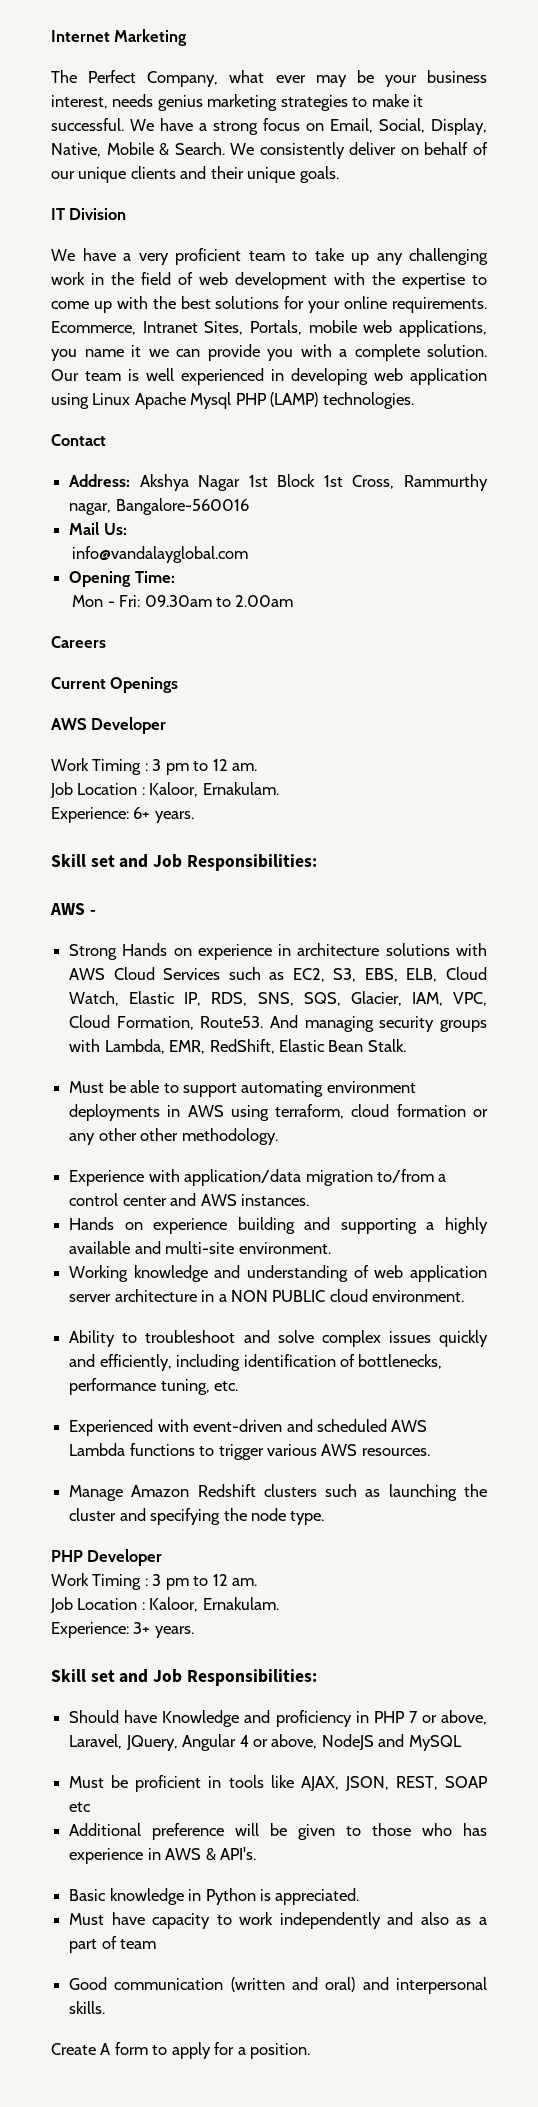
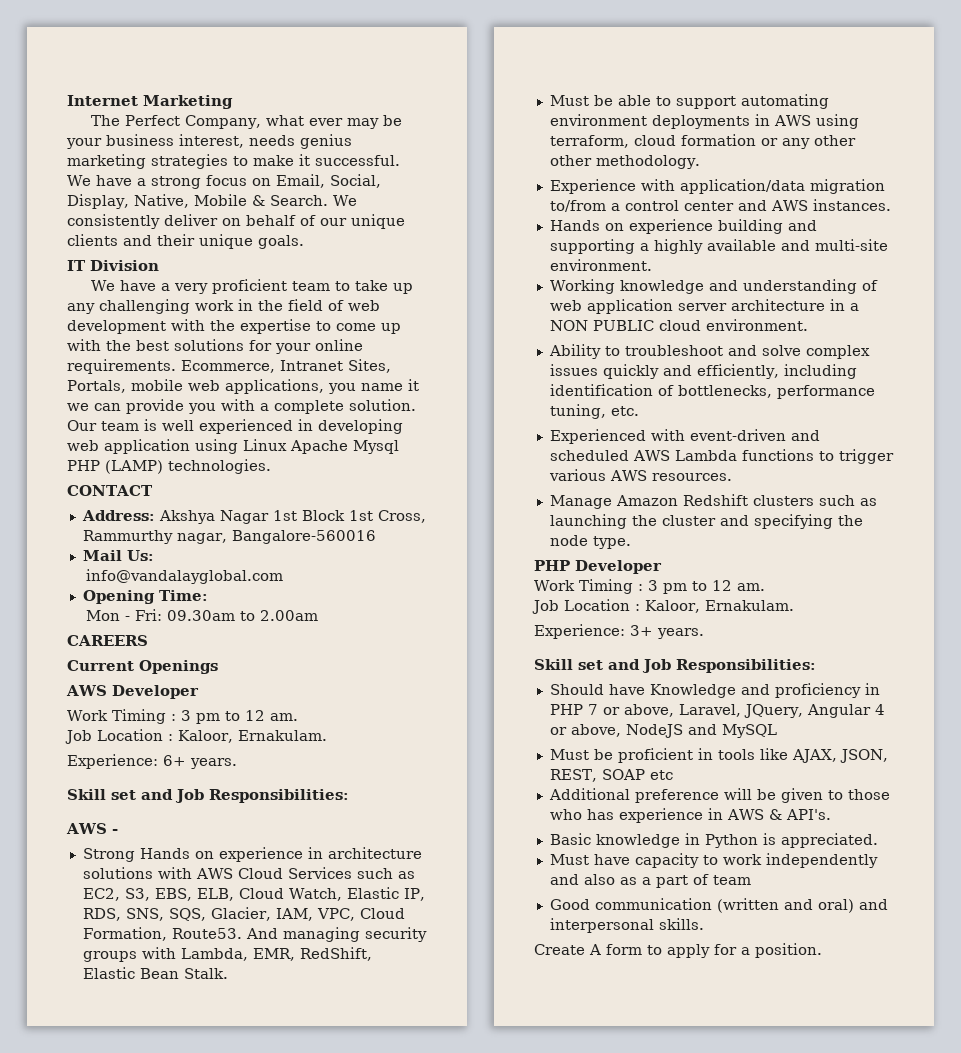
- Contact
+ CONTACT
- Careers
+ CAREERS

